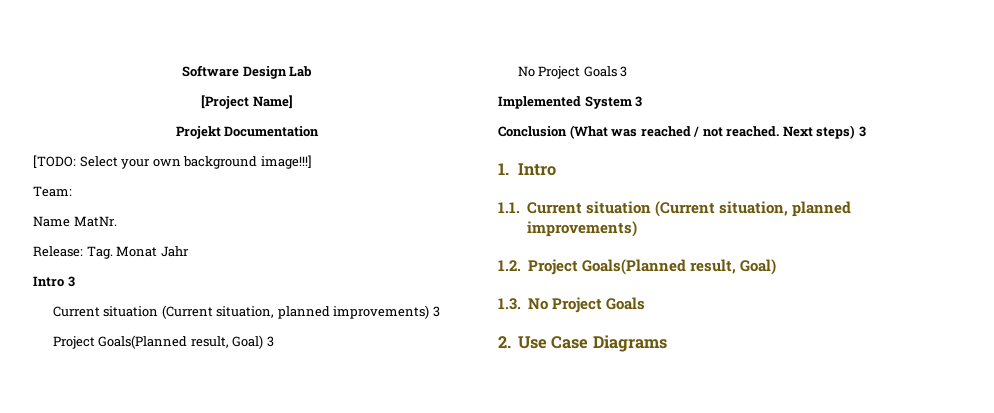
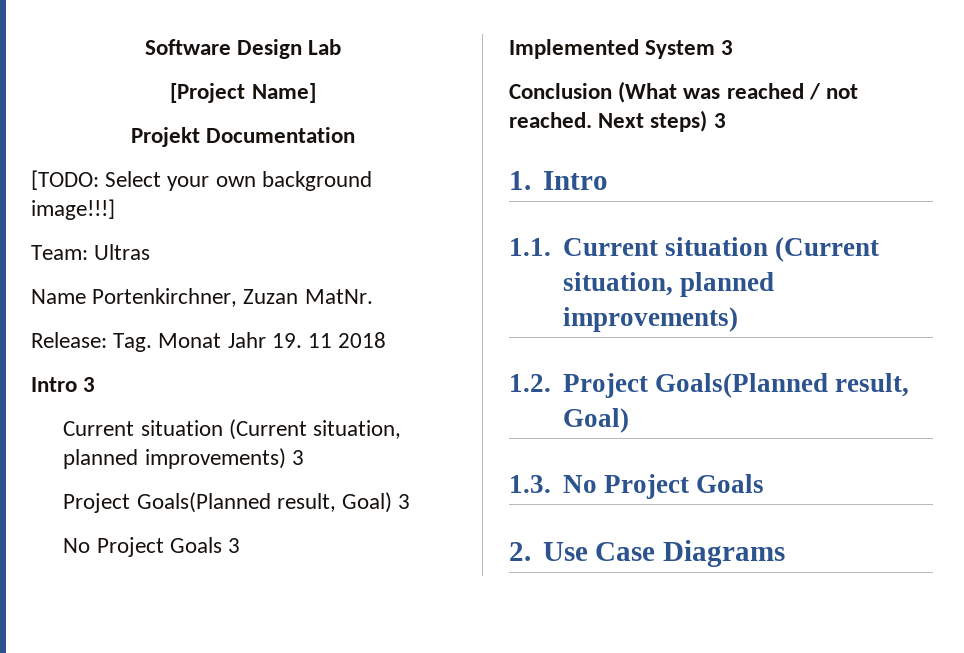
- Team:
+ Team: Ultras
- Name MatNr.
+ Name Portenkirchner, Zuzan MatNr.
- Release: Tag. Monat Jahr
+ Release: Tag. Monat Jahr 19. 11 2018

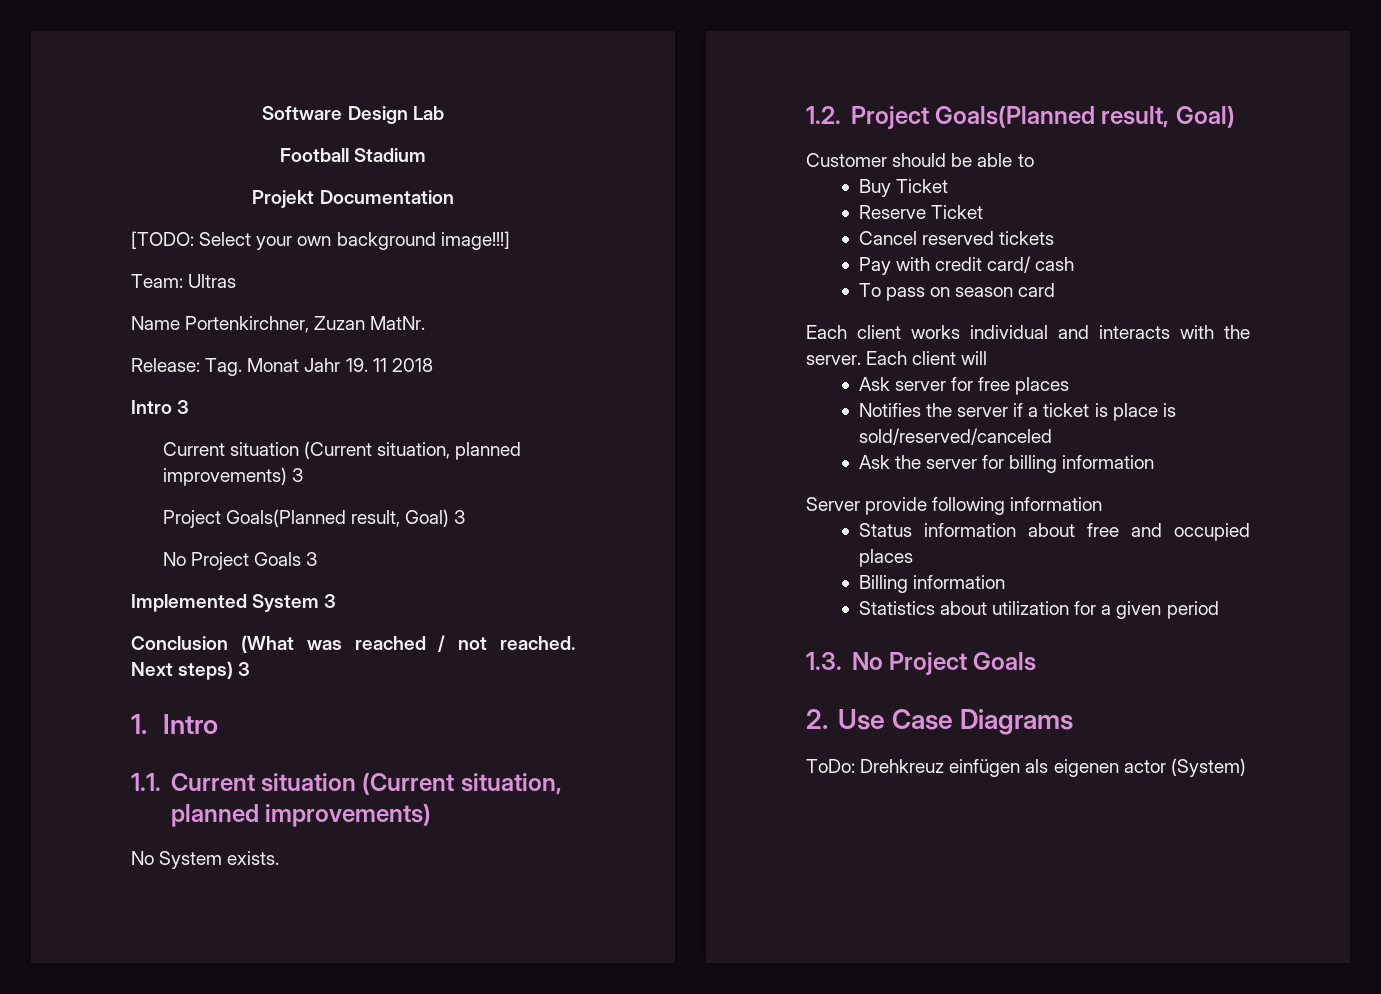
- [Project Name]
+ Football Stadium
+ No System exists.
+ Customer should be able to
+ Buy Ticket
+ Reserve Ticket
+ Cancel reserved tickets
+ Pay with credit card/ cash
+ To pass on season card
+ Each client works individual and interacts with the server. Each client will
+ Ask server for free places
+ Notifies the server if a ticket is place is sold/reserved/canceled
+ Ask the server for billing information
+ Server provide following information
+ Status information about free and occupied places
+ Billing information
+ Statistics about utilization for a given period
+ ToDo: Drehkreuz einfügen als eigenen actor (System)

